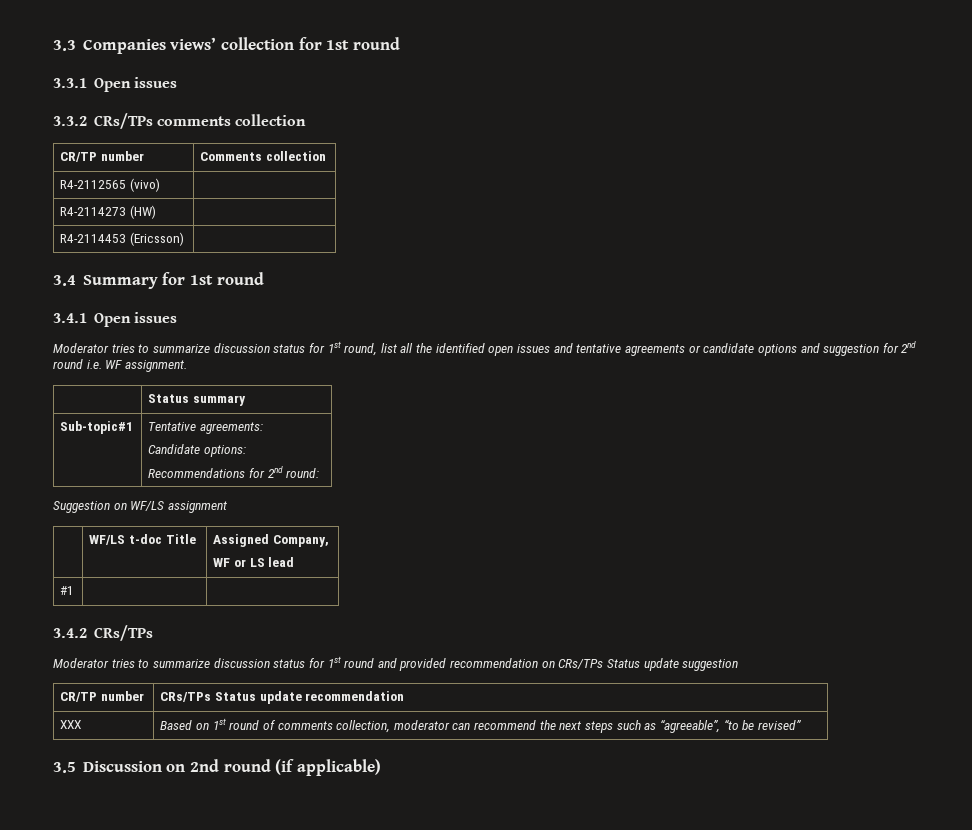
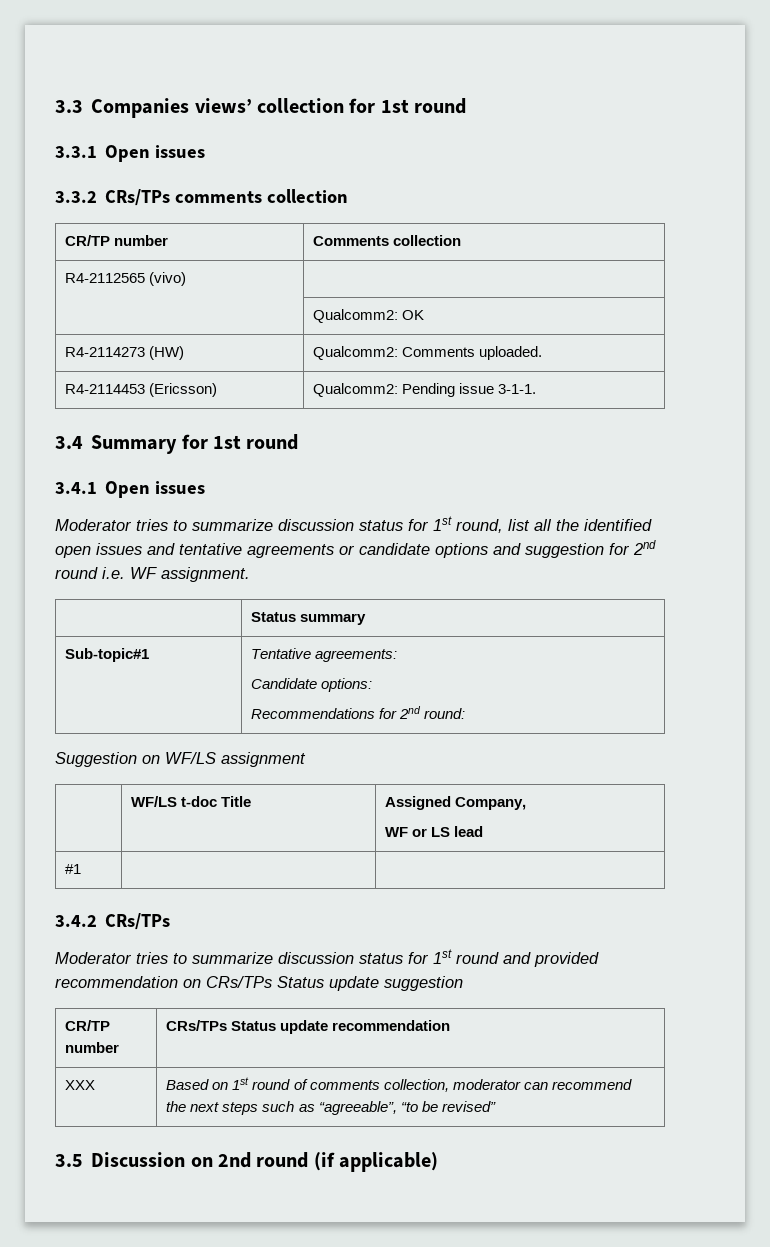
+ | Qualcomm2: OK
- R4-2114273 (HW) |
+ R4-2114273 (HW) | Qualcomm2: Comments uploaded.
- R4-2114453 (Ericsson) |
+ R4-2114453 (Ericsson) | Qualcomm2: Pending issue 3-1-1.

